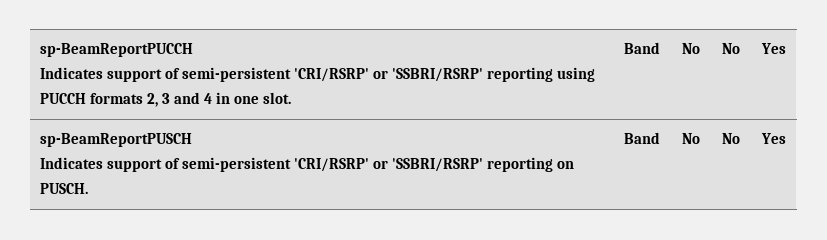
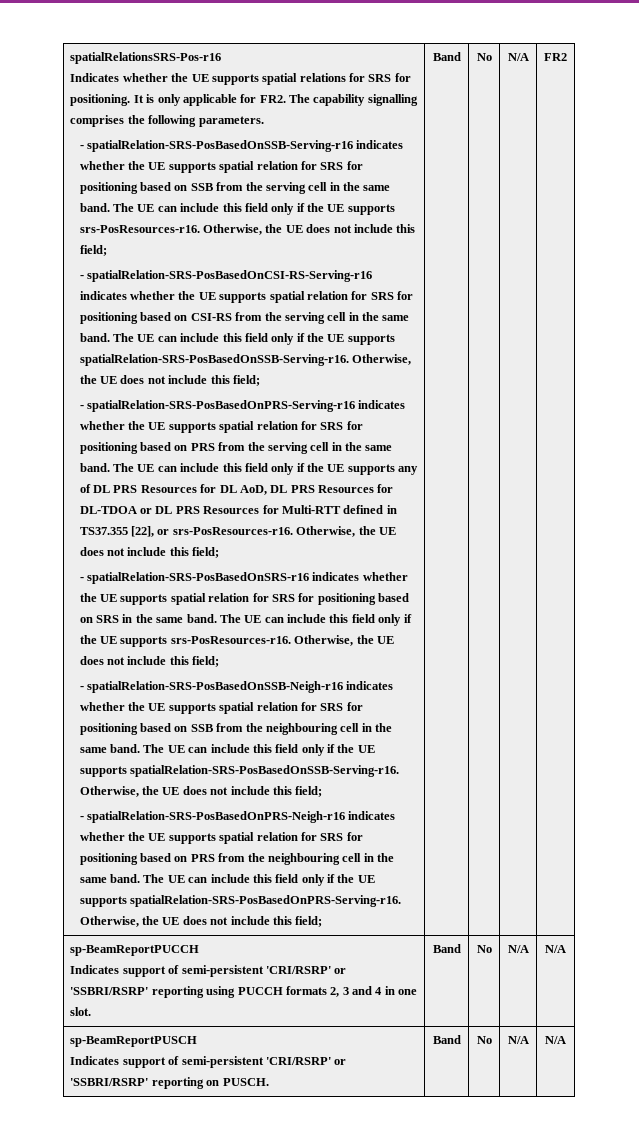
+ spatialRelationsSRS-Pos-r16
+ Indicates whether the UE supports spatial relations for SRS for positioning. It is only applicable for FR2. The capability signalling comprises the following parameters.
+ - spatialRelation-SRS-PosBasedOnSSB-Serving-r16 indicates whether the UE supports spatial relation for SRS for positioning based on SSB from the serving cell in the same band. The UE can include this field only if the UE supports srs-PosResources-r16. Otherwise, the UE does not include this field;
+ - spatialRelation-SRS-PosBasedOnCSI-RS-Serving-r16 indicates whether the UE supports spatial relation for SRS for positioning based on CSI-RS from the serving cell in the same band. The UE can include this field only if the UE supports spatialRelation-SRS-PosBasedOnSSB-Serving-r16. Otherwise, the UE does not include this field;
+ - spatialRelation-SRS-PosBasedOnPRS-Serving-r16 indicates whether the UE supports spatial relation for SRS for positioning based on PRS from the serving cell in the same band. The UE can include this field only if the UE supports any of DL PRS Resources for DL AoD, DL PRS Resources for DL-TDOA or DL PRS Resources for Multi-RTT defined in TS37.355 [22], or srs-PosResources-r16. Otherwise, the UE does not include this field;
+ - spatialRelation-SRS-PosBasedOnSRS-r16 indicates whether the UE supports spatial relation for SRS for positioning based on SRS in the same band. The UE can include this field only if the UE supports srs-PosResources-r16. Otherwise, the UE does not include this field;
+ - spatialRelation-SRS-PosBasedOnSSB-Neigh-r16 indicates whether the UE supports spatial relation for SRS for positioning based on SSB from the neighbouring cell in the same band. The UE can include this field only if the UE supports spatialRelation-SRS-PosBasedOnSSB-Serving-r16. Otherwise, the UE does not include this field;
+ - spatialRelation-SRS-PosBasedOnPRS-Neigh-r16 indicates whether the UE supports spatial relation for SRS for positioning based on PRS from the neighbouring cell in the same band. The UE can include this field only if the UE supports spatialRelation-SRS-PosBasedOnPRS-Serving-r16. Otherwise, the UE does not include this field; | Band | No | N/A | FR2
  sp-BeamReportPUCCH
- Indicates support of semi-persistent 'CRI/RSRP' or 'SSBRI/RSRP' reporting using PUCCH formats 2, 3 and 4 in one slot. | Band | No | No | Yes
+ Indicates support of semi-persistent 'CRI/RSRP' or 'SSBRI/RSRP' reporting using PUCCH formats 2, 3 and 4 in one slot. | Band | No | N/A | N/A
  sp-BeamReportPUSCH
- Indicates support of semi-persistent 'CRI/RSRP' or 'SSBRI/RSRP' reporting on PUSCH. | Band | No | No | Yes
+ Indicates support of semi-persistent 'CRI/RSRP' or 'SSBRI/RSRP' reporting on PUSCH. | Band | No | N/A | N/A

